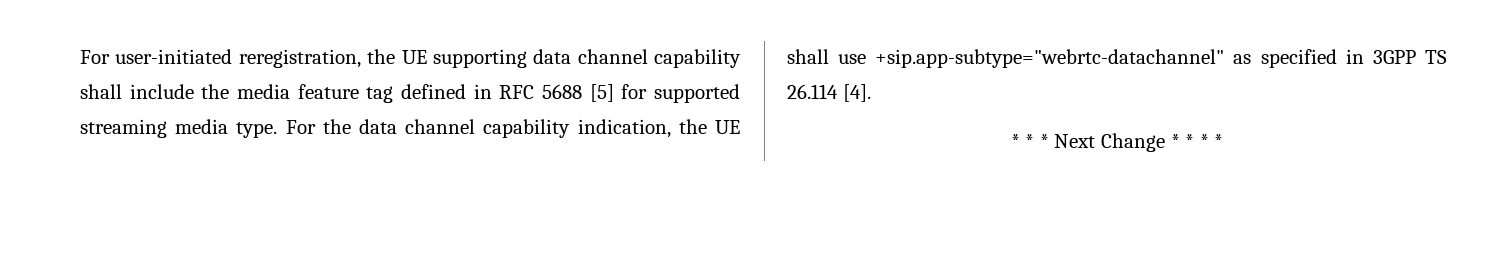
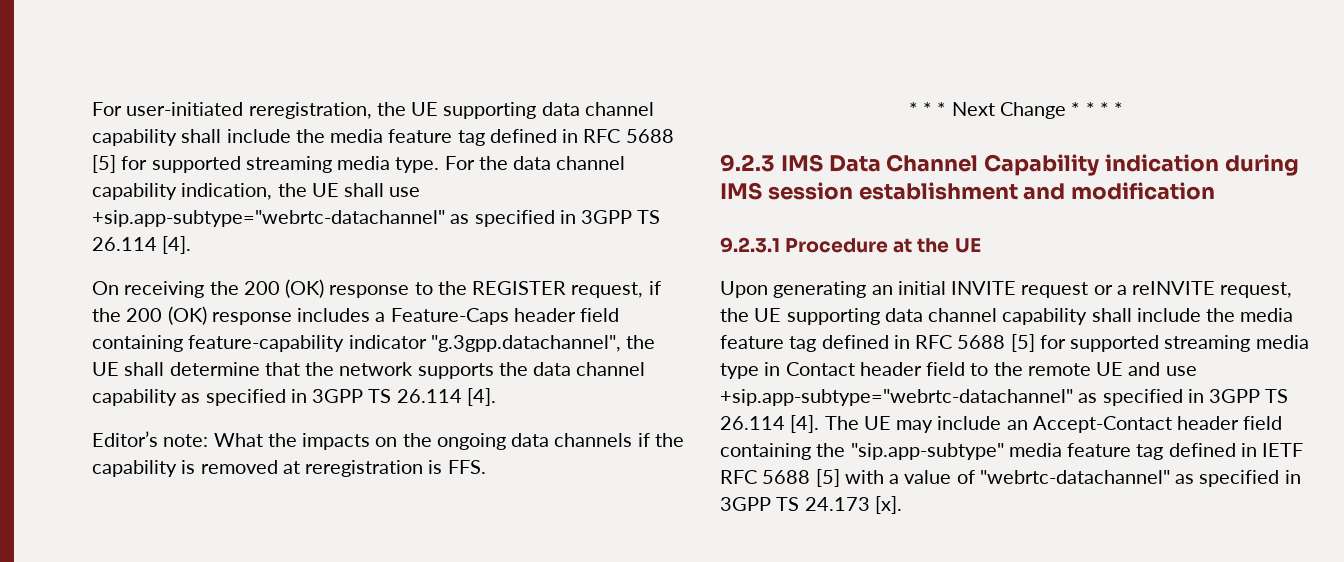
+ On receiving the 200 (OK) response to the REGISTER request, if the 200 (OK) response includes a Feature-Caps header field containing feature-capability indicator "g.3gpp.datachannel", the UE shall determine that the network supports the data channel capability as specified in 3GPP TS 26.114 [4].
+ Editor’s note: What the impacts on the ongoing data channels if the capability is removed at reregistration is FFS.
+ 9.2.3 IMS Data Channel Capability indication during IMS session establishment and modification
+ 9.2.3.1 Procedure at the UE
+ Upon generating an initial INVITE request or a reINVITE request, the UE supporting data channel capability shall include the media feature tag defined in RFC 5688 [5] for supported streaming media type in Contact header field to the remote UE and use +sip.app-subtype="webrtc-datachannel" as specified in 3GPP TS 26.114 [4]. The UE may include an Accept-Contact header field containing the "sip.app-subtype" media feature tag defined in IETF RFC 5688 [5] with a value of "webrtc-datachannel" as specified in 3GPP TS 24.173 [x].

